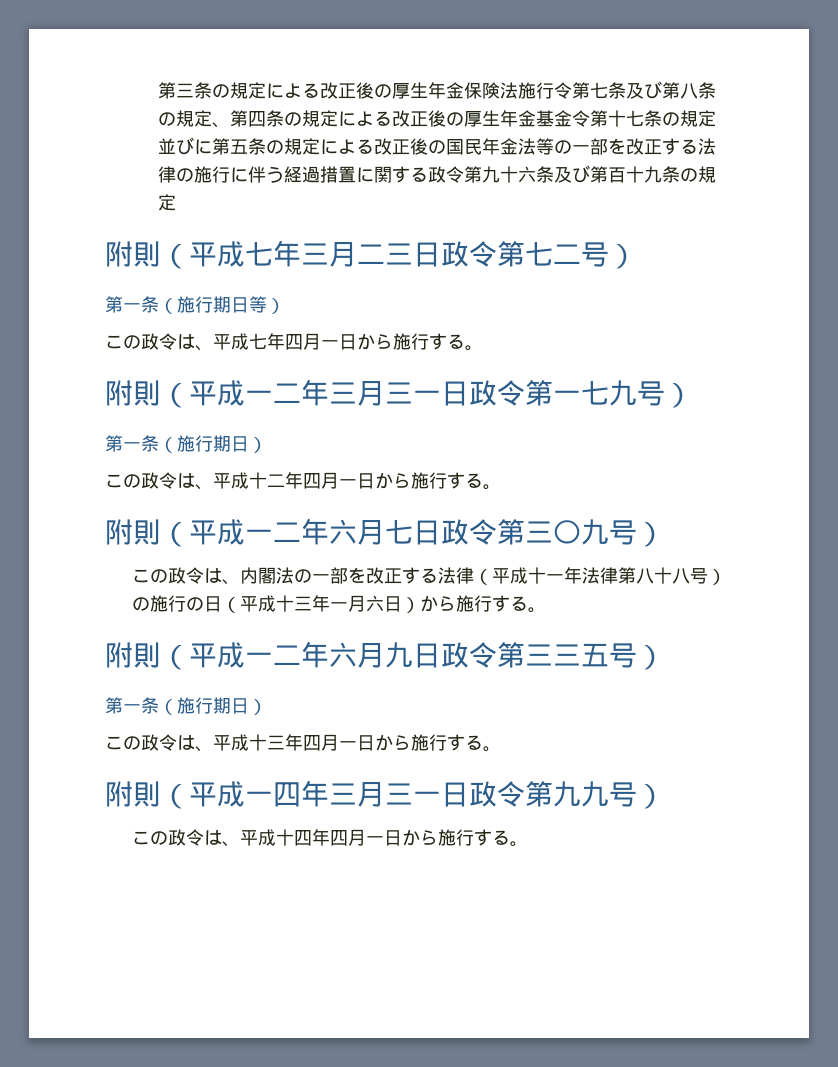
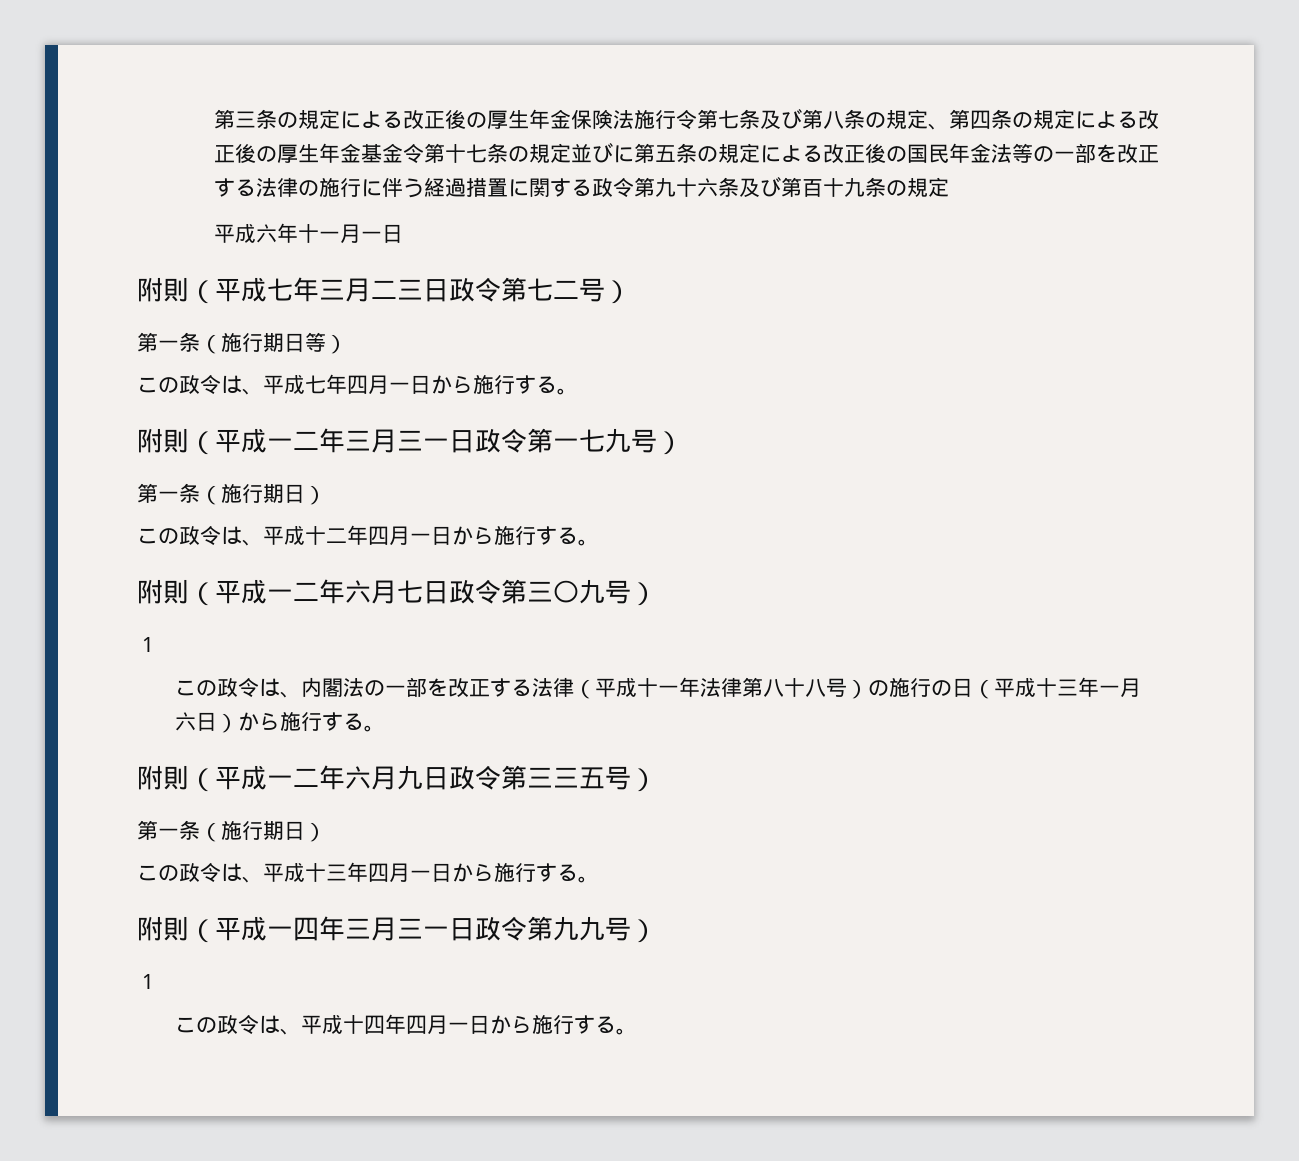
+ 平成六年十一月一日
  附則（平成一二年六月七日政令第三〇九号）
+ １
  附則（平成一四年三月三一日政令第九九号）
+ １

